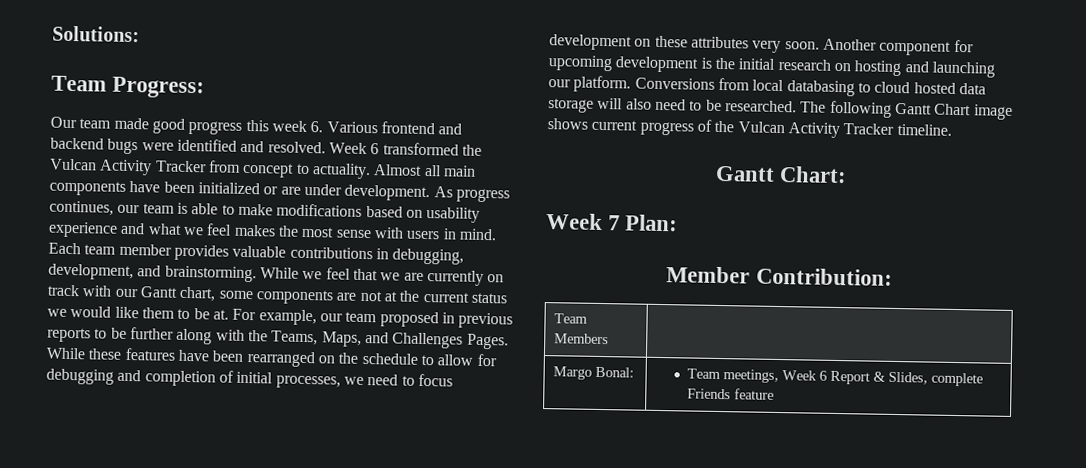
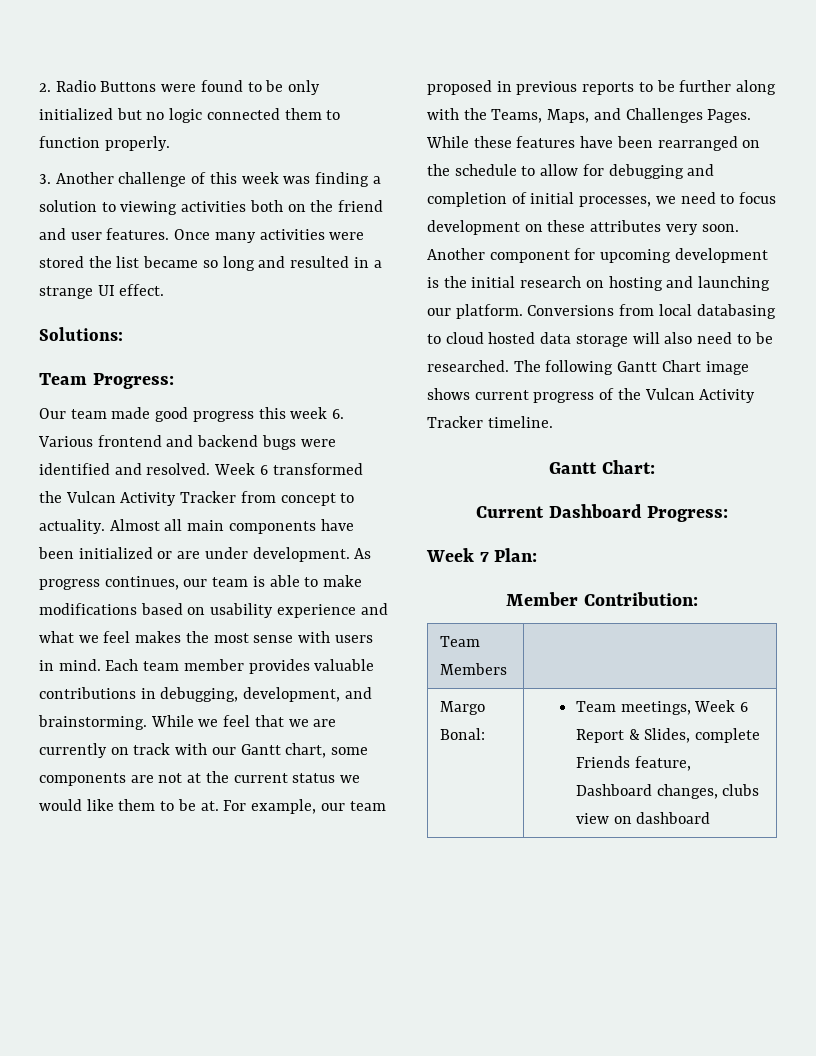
+ 2. Radio Buttons were found to be only initialized but no logic connected them to function properly.
+ 3. Another challenge of this week was finding a solution to viewing activities both on the friend and user features. Once many activities were stored the list became so long and resulted in a strange UI effect.
+ Current Dashboard Progress:
- Margo Bonal: | Team meetings, Week 6 Report & Slides, complete Friends feature
+ Margo Bonal: | Team meetings, Week 6 Report & Slides, complete Friends feature, Dashboard changes, clubs view on dashboard

